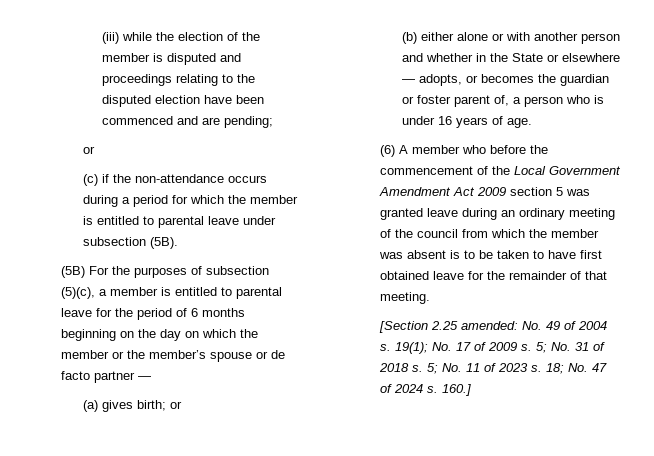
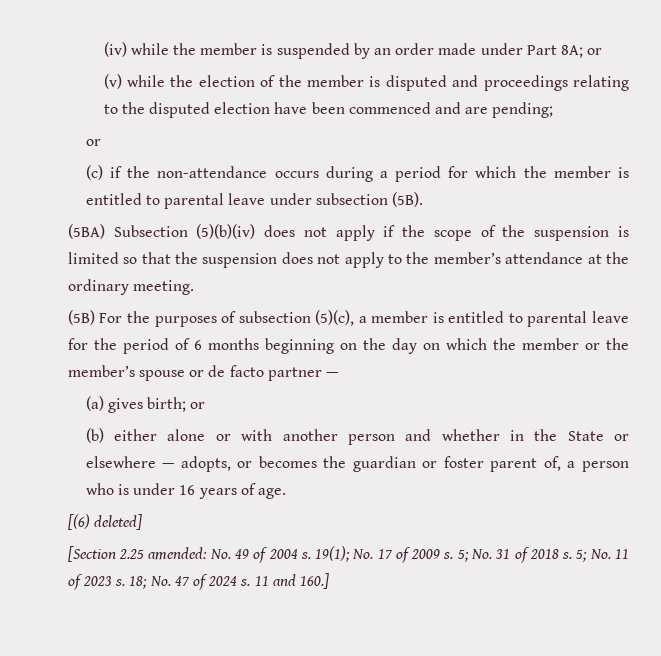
- (iii) while the election of the member is disputed and proceedings relating to the disputed election have been commenced and are pending;
+ (iv) while the member is suspended by an order made under Part 8A; or
+ (v) while the election of the member is disputed and proceedings relating to the disputed election have been commenced and are pending;
+ (5BA) Subsection (5)(b)(iv) does not apply if the scope of the suspension is limited so that the suspension does not apply to the member’s attendance at the ordinary meeting.
- (6) A member who before the commencement of the Local Government Amendment Act 2009 section 5 was granted leave during an ordinary meeting of the council from which the member was absent is to be taken to have first obtained leave for the remainder of that meeting.
+ [(6) deleted]
- 160.]
+ 11 and 160.]

